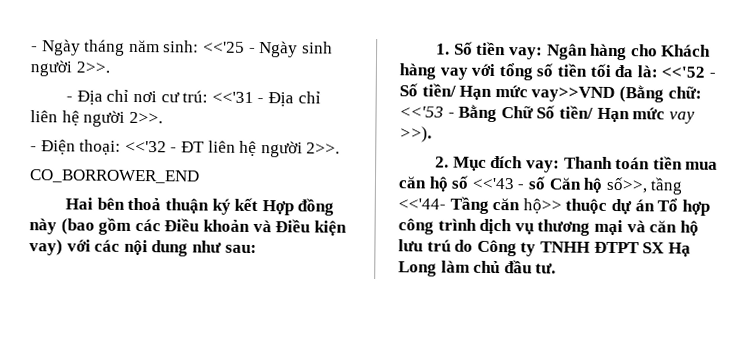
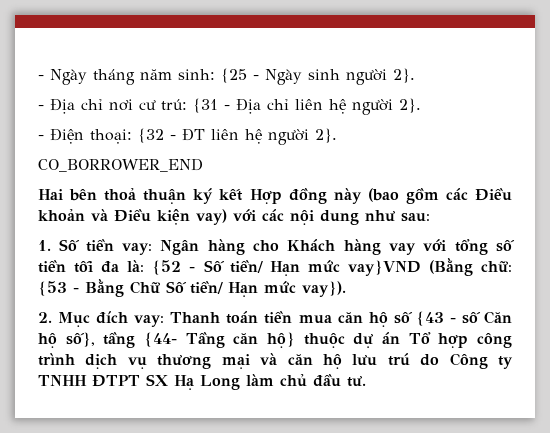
- - Ngày tháng năm sinh: <<'25 - Ngày sinh người 2>>.
+ - Ngày tháng năm sinh: {25 - Ngày sinh người 2}.
- - Địa chỉ nơi cư trú: <<'31 - Địa chỉ liên hệ người 2>>.
+ - Địa chỉ nơi cư trú: {31 - Địa chỉ liên hệ người 2}.
- - Điện thoại: <<'32 - ĐT liên hệ người 2>>.
+ - Điện thoại: {32 - ĐT liên hệ người 2}.
- 1. Số tiền vay: Ngân hàng cho Khách hàng vay với tổng số tiền tối đa là: <<'52 - Số tiền/ Hạn mức vay>>VND (Bằng chữ: <<'53 - Bằng Chữ Số tiền/ Hạn mức vay >>).
+ 1. Số tiền vay: Ngân hàng cho Khách hàng vay với tổng số tiền tối đa là: {52 - Số tiền/ Hạn mức vay}VND (Bằng chữ: {53 - Bằng Chữ Số tiền/ Hạn mức vay}).
- 2. Mục đích vay: Thanh toán tiền mua căn hộ số <<'43 - số Căn hộ số>>, tầng <<'44- Tầng căn hộ>> thuộc dự án Tổ hợp công trình dịch vụ thương mại và căn hộ lưu trú do Công ty TNHH ĐTPT SX Hạ Long làm chủ đầu tư.
+ 2. Mục đích vay: Thanh toán tiền mua căn hộ số {43 - số Căn hộ số}, tầng {44- Tầng căn hộ} thuộc dự án Tổ hợp công trình dịch vụ thương mại và căn hộ lưu trú do Công ty TNHH ĐTPT SX Hạ Long làm chủ đầu tư.

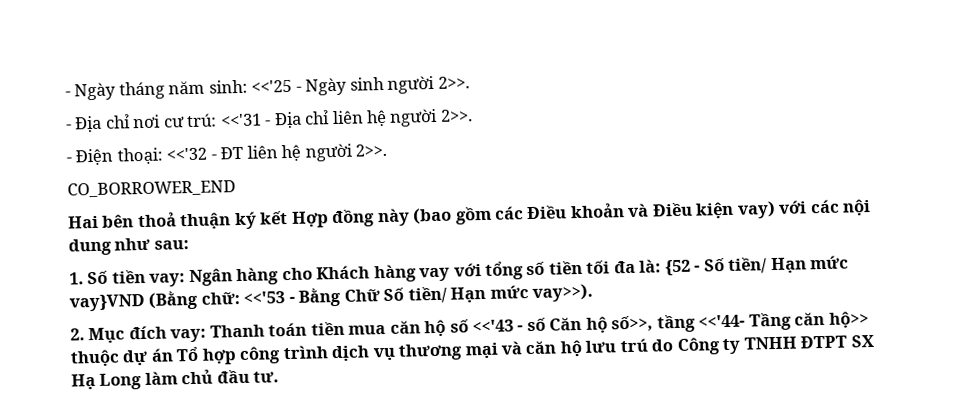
- - Ngày tháng năm sinh: {25 - Ngày sinh người 2}.
+ - Ngày tháng năm sinh: <<'25 - Ngày sinh người 2>>.
- - Địa chỉ nơi cư trú: {31 - Địa chỉ liên hệ người 2}.
+ - Địa chỉ nơi cư trú: <<'31 - Địa chỉ liên hệ người 2>>.
- - Điện thoại: {32 - ĐT liên hệ người 2}.
+ - Điện thoại: <<'32 - ĐT liên hệ người 2>>.
- 1. Số tiền vay: Ngân hàng cho Khách hàng vay với tổng số tiền tối đa là: {52 - Số tiền/ Hạn mức vay}VND (Bằng chữ: {53 - Bằng Chữ Số tiền/ Hạn mức vay}).
+ 1. Số tiền vay: Ngân hàng cho Khách hàng vay với tổng số tiền tối đa là: {52 - Số tiền/ Hạn mức vay}VND (Bằng chữ: <<'53 - Bằng Chữ Số tiền/ Hạn mức vay>>).
- 2. Mục đích vay: Thanh toán tiền mua căn hộ số {43 - số Căn hộ số}, tầng {44- Tầng căn hộ} thuộc dự án Tổ hợp công trình dịch vụ thương mại và căn hộ lưu trú do Công ty TNHH ĐTPT SX Hạ Long làm chủ đầu tư.
+ 2. Mục đích vay: Thanh toán tiền mua căn hộ số <<'43 - số Căn hộ số>>, tầng <<'44- Tầng căn hộ>> thuộc dự án Tổ hợp công trình dịch vụ thương mại và căn hộ lưu trú do Công ty TNHH ĐTPT SX Hạ Long làm chủ đầu tư.

